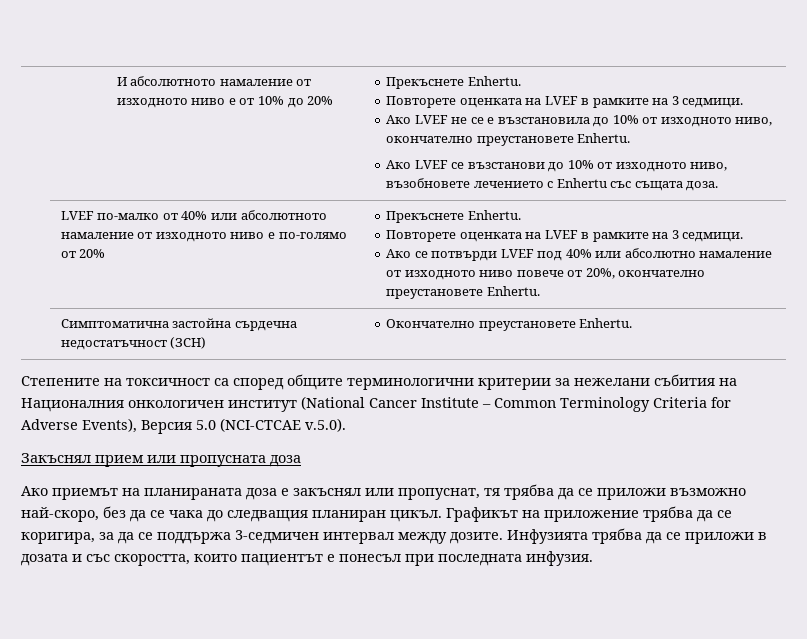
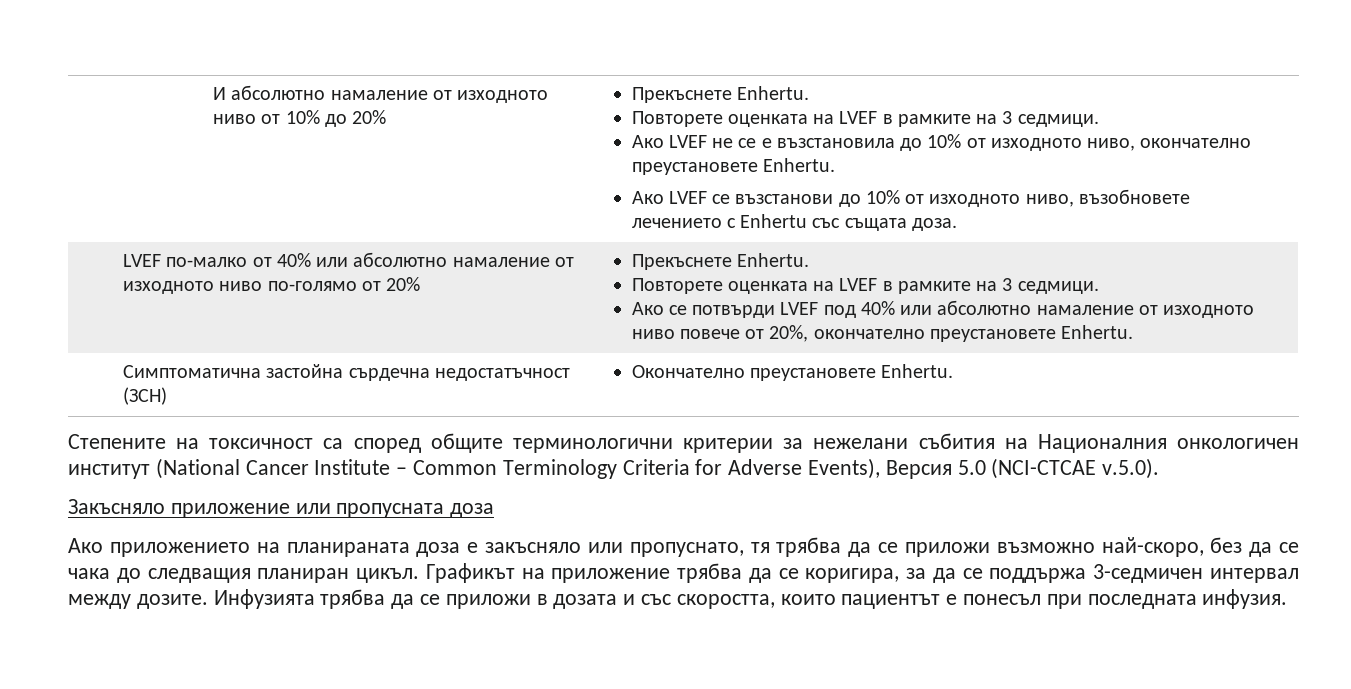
- И абсолютното намаление от изходното ниво е от 10% до 20%
+ И абсолютно намаление от изходното ниво от 10% до 20%
- LVEF по-малко от 40% или абсолютното намаление от изходното ниво е по-голямо от 20%
+ LVEF по-малко от 40% или абсолютно намаление от изходното ниво по-голямо от 20%
- Закъснял прием или пропусната доза
+ Закъсняло приложение или пропусната доза
- Ако приемът на планираната доза е закъснял или пропуснат, тя трябва да се приложи възможно най-скоро, без да се чака до следващия планиран цикъл.
+ Ако приложението на планираната доза е закъсняло или пропуснато, тя трябва да се приложи възможно най-скоро, без да се чака до следващия планиран цикъл.

